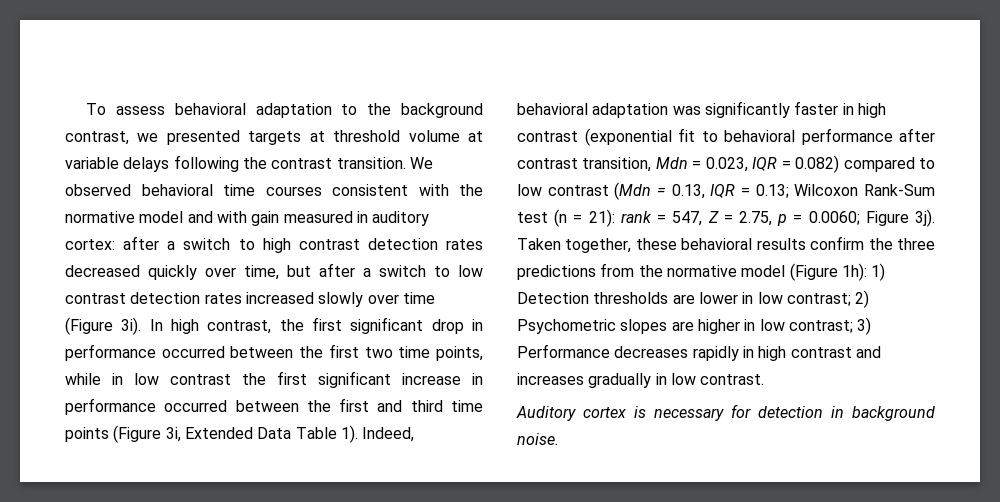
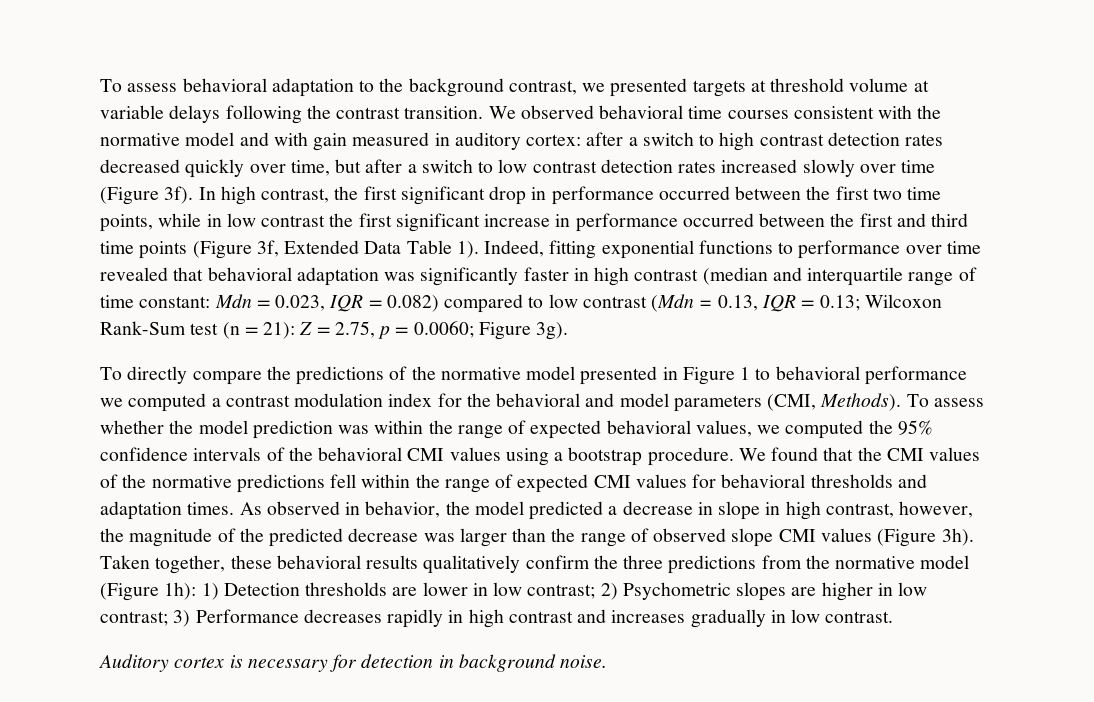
- We observed behavioral time courses consistent with the normative model and with gain measured in auditory cortex: after a switch to high contrast detection rates decreased quickly over time, but after a switch to low contrast detection rates increased slowly over time (Figure 3i).
+ We observed behavioral time courses consistent with the normative model and with gain measured in auditory cortex: after a switch to high contrast detection rates decreased quickly over time, but after a switch to low contrast detection rates increased slowly over time (Figure 3f).
- In high contrast, the first significant drop in performance occurred between the first two time points, while in low contrast the first significant increase in performance occurred between the first and third time points (Figure 3i, Extended Data Table 1).
+ In high contrast, the first significant drop in performance occurred between the first two time points, while in low contrast the first significant increase in performance occurred between the first and third time points (Figure 3f, Extended Data Table 1).
- Indeed, behavioral adaptation was significantly faster in high contrast (exponential fit to behavioral performance after contrast transition, Mdn = 0.023, IQR = 0.082) compared to low contrast (Mdn = 0.13, IQR = 0.13; Wilcoxon Rank-Sum test (n = 21): rank = 547, Z = 2.75, p = 0.0060; Figure 3j).
+ Indeed, fitting exponential functions to performance over time revealed that behavioral adaptation was significantly faster in high contrast (median and interquartile range of time constant: Mdn = 0.023, IQR = 0.082) compared to low contrast (Mdn = 0.13, IQR = 0.13; Wilcoxon Rank-Sum test (n = 21): Z = 2.75, p = 0.0060; Figure 3g).
+ To directly compare the predictions of the normative model presented in Figure 1 to behavioral performance we computed a contrast modulation index for the behavioral and model parameters (CMI, Methods). To assess whether the model prediction was within the range of expected behavioral values, we computed the 95% confidence intervals of the behavioral CMI values using a bootstrap procedure. We found that the CMI values of the normative predictions fell within the range of expected CMI values for behavioral thresholds and adaptation times. As observed in behavior, the model predicted a decrease in slope in high contrast, however, the magnitude of the predicted decrease was larger than the range of observed slope CMI values (Figure 3h).
- Taken together, these behavioral results confirm the three predictions from the normative model (Figure 1h): 1) Detection thresholds are lower in low contrast; 2) Psychometric slopes are higher in low contrast; 3) Performance decreases rapidly in high contrast and increases gradually in low contrast.
+ Taken together, these behavioral results qualitatively confirm the three predictions from the normative model (Figure 1h): 1) Detection thresholds are lower in low contrast; 2) Psychometric slopes are higher in low contrast; 3) Performance decreases rapidly in high contrast and increases gradually in low contrast.

